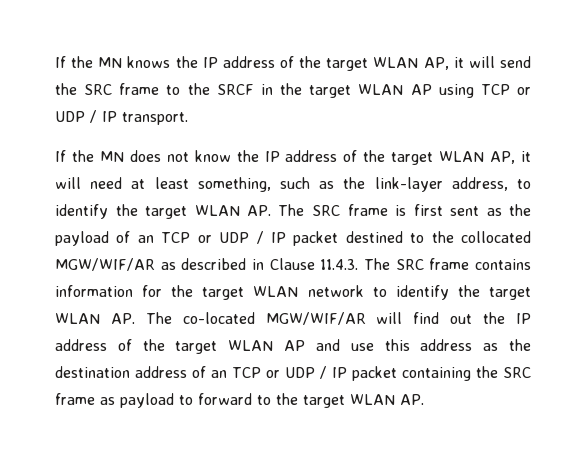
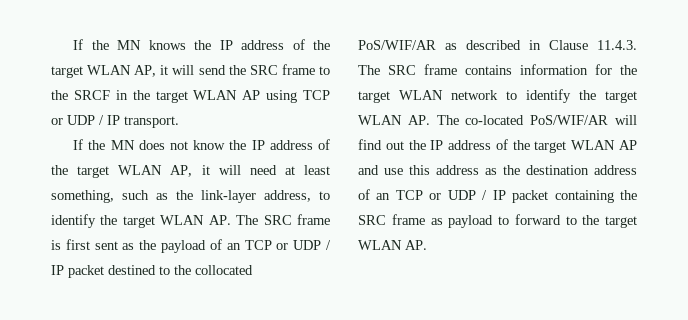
- If the MN does not know the IP address of the target WLAN AP, it will need at least something, such as the link-layer address, to identify the target WLAN AP. The SRC frame is first sent as the payload of an TCP or UDP / IP packet destined to the collocated MGW/WIF/AR as described in Clause 11.4.3. The SRC frame contains information for the target WLAN network to identify the target WLAN AP. The co-located MGW/WIF/AR will find out the IP address of the target WLAN AP and use this address as the destination address of an TCP or UDP / IP packet containing the SRC frame as payload to forward to the target WLAN AP.
+ If the MN does not know the IP address of the target WLAN AP, it will need at least something, such as the link-layer address, to identify the target WLAN AP. The SRC frame is first sent as the payload of an TCP or UDP / IP packet destined to the collocated PoS/WIF/AR as described in Clause 11.4.3. The SRC frame contains information for the target WLAN network to identify the target WLAN AP. The co-located PoS/WIF/AR will find out the IP address of the target WLAN AP and use this address as the destination address of an TCP or UDP / IP packet containing the SRC frame as payload to forward to the target WLAN AP.

